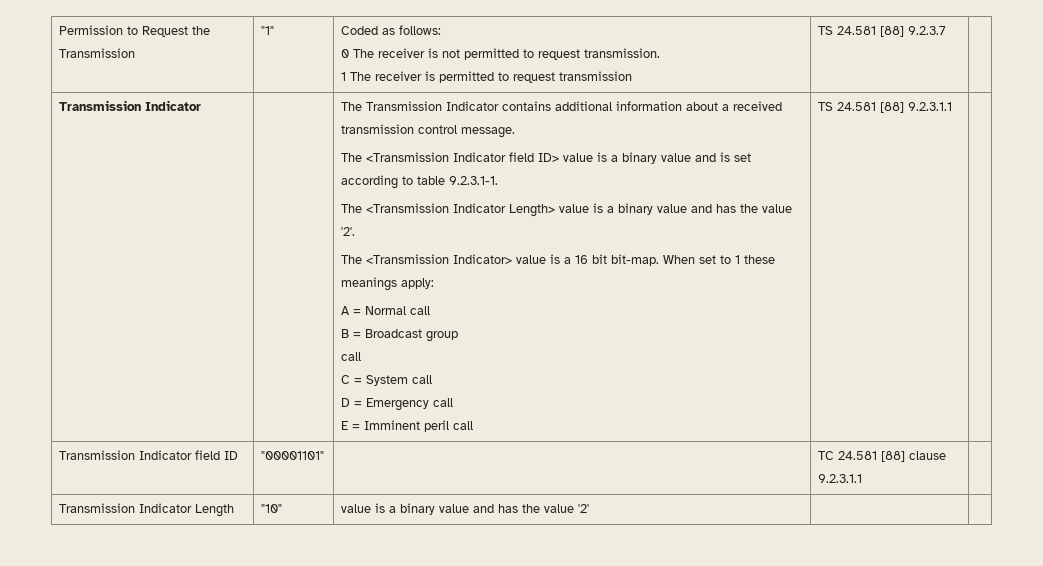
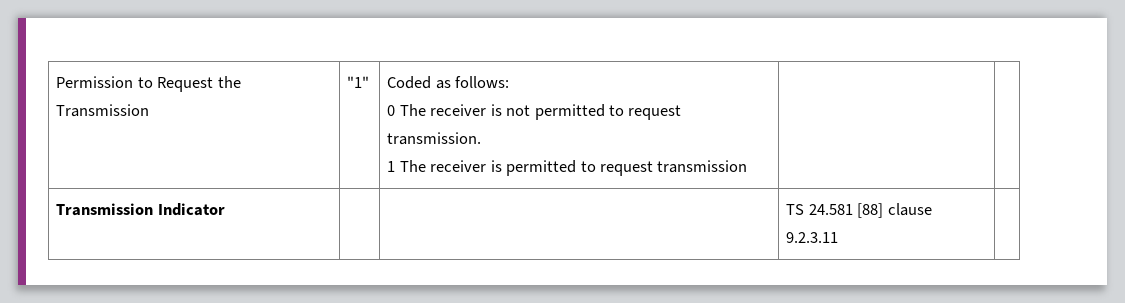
  Permission to Request the Transmission | "1" | Coded as follows:
  0 The receiver is not permitted to request transmission.
- 1 The receiver is permitted to request transmission | TS 24.581 [88] 9.2.3.7 |
- Transmission Indicator | | The Transmission Indicator contains additional information about a received transmission control message.
- The <Transmission Indicator field ID> value is a binary value and is set according to table 9.2.3.1-1.
- The <Transmission Indicator Length> value is a binary value and has the value '2'.
- The <Transmission Indicator> value is a 16 bit bit-map. When set to 1 these meanings apply:
- A = Normal call
- B = Broadcast group
- call
- C = System call
- D = Emergency call
- E = Imminent peril call | TS 24.581 [88] 9.2.3.1.1 |
- Transmission Indicator field ID | "00001101" | | TC 24.581 [88] clause 9.2.3.1.1 |
- Transmission Indicator Length | "10" | value is a binary value and has the value '2' | |
+ 1 The receiver is permitted to request transmission | |
+ Transmission Indicator | | | TS 24.581 [88] clause 9.2.3.11 |

